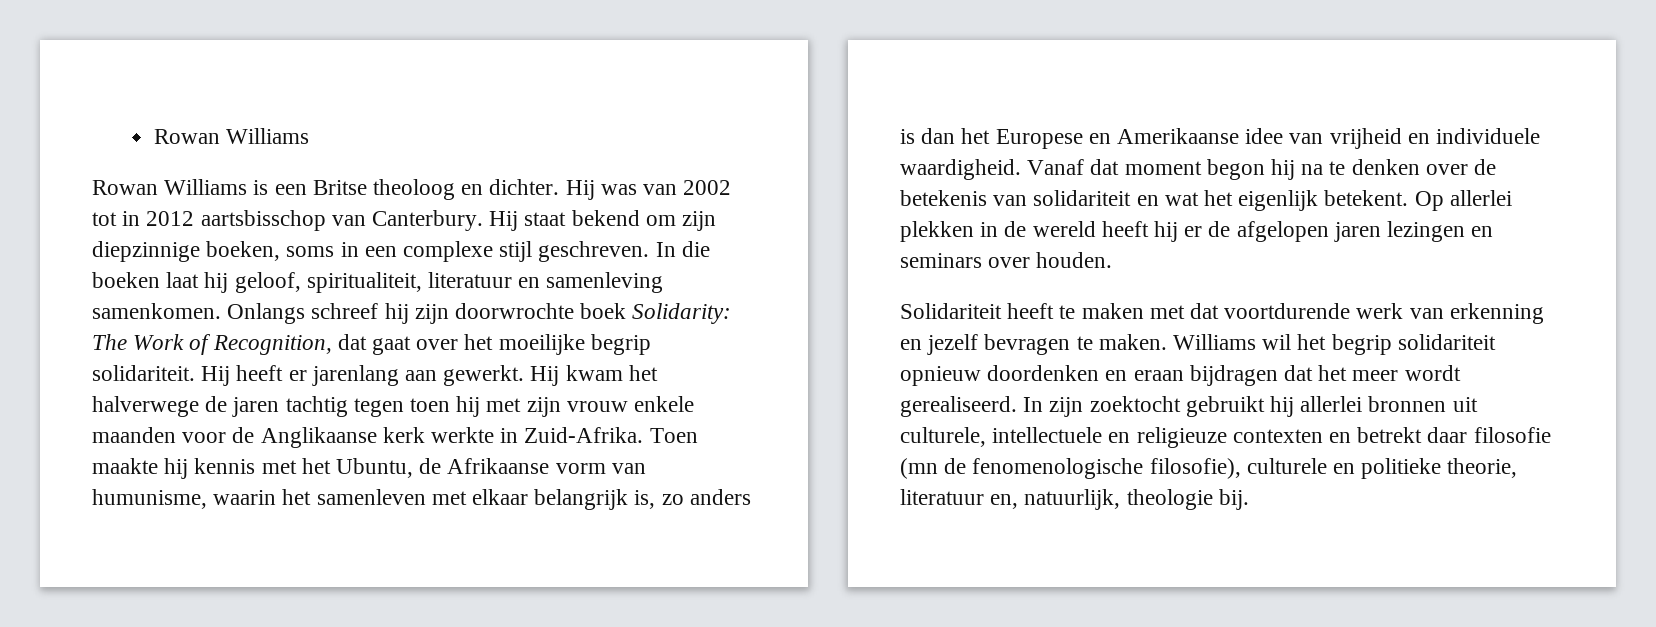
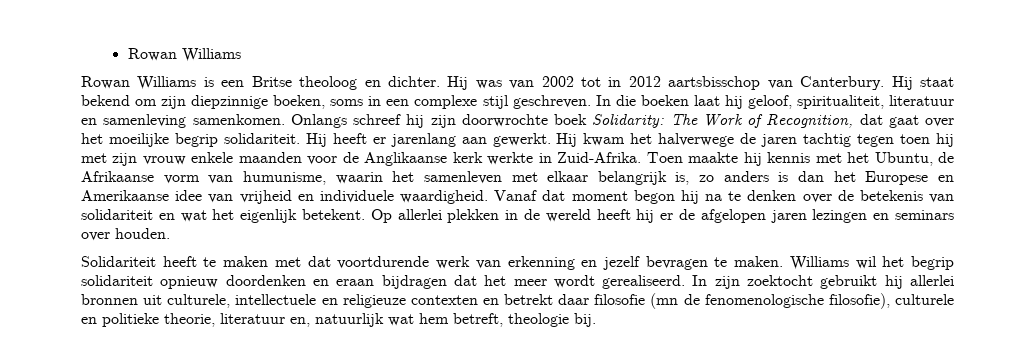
- In zijn zoektocht gebruikt hij allerlei bronnen uit culturele, intellectuele en religieuze contexten en betrekt daar filosofie (mn de fenomenologische filosofie), culturele en politieke theorie, literatuur en, natuurlijk, theologie bij.
+ In zijn zoektocht gebruikt hij allerlei bronnen uit culturele, intellectuele en religieuze contexten en betrekt daar filosofie (mn de fenomenologische filosofie), culturele en politieke theorie, literatuur en, natuurlijk wat hem betreft, theologie bij.

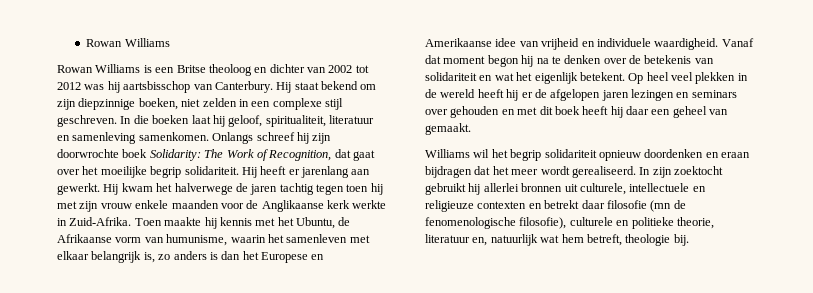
- Rowan Williams is een Britse theoloog en dichter. Hij was van 2002 tot in 2012 aartsbisschop van Canterbury.
+ Rowan Williams is een Britse theoloog en dichter van 2002 tot 2012 was hij aartsbisschop van Canterbury.
- Hij staat bekend om zijn diepzinnige boeken, soms in een complexe stijl geschreven.
+ Hij staat bekend om zijn diepzinnige boeken, niet zelden in een complexe stijl geschreven.
- Op allerlei plekken in de wereld heeft hij er de afgelopen jaren lezingen en seminars over houden.
- Solidariteit heeft te maken met dat voortdurende werk van erkenning en jezelf bevragen te maken. Williams wil het begrip solidariteit opnieuw doordenken en eraan bijdragen dat het meer wordt gerealiseerd.
+ Op heel veel plekken in de wereld heeft hij er de afgelopen jaren lezingen en seminars over gehouden en met dit boek heeft hij daar een geheel van gemaakt.
+ Williams wil het begrip solidariteit opnieuw doordenken en eraan bijdragen dat het meer wordt gerealiseerd.

